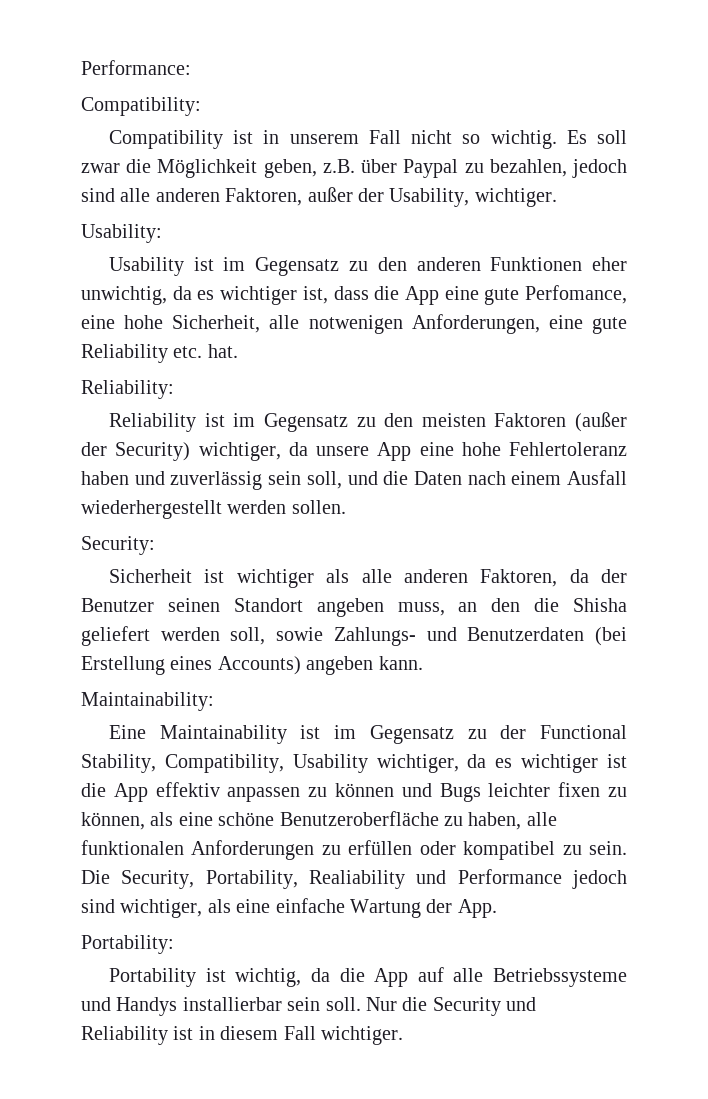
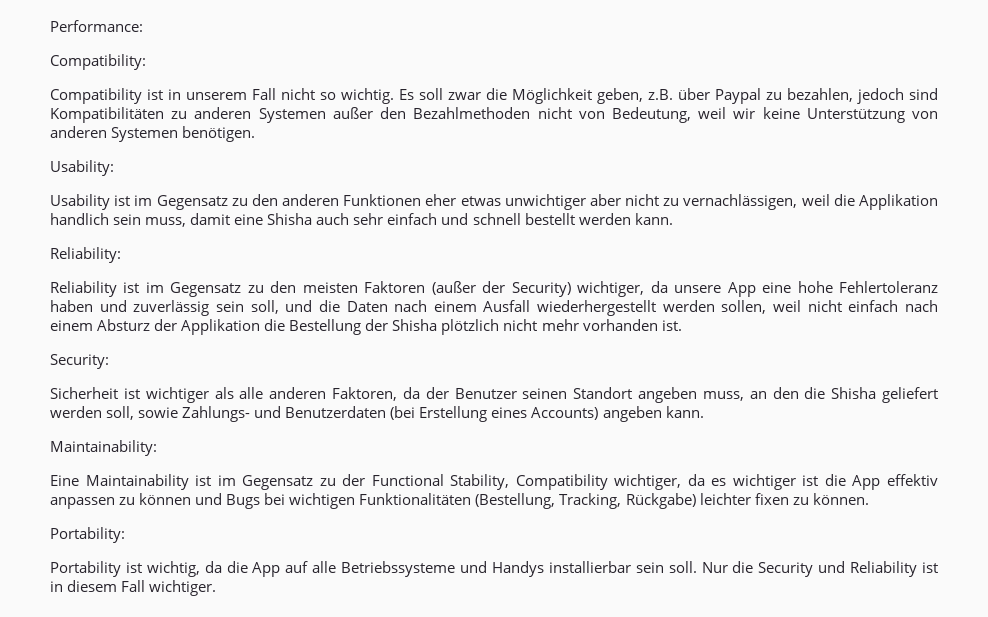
- Es soll zwar die Möglichkeit geben, z.B. über Paypal zu bezahlen, jedoch sind alle anderen Faktoren, außer der Usability, wichtiger.
+ Es soll zwar die Möglichkeit geben, z.B. über Paypal zu bezahlen, jedoch sind Kompatibilitäten zu anderen Systemen außer den Bezahlmethoden nicht von Bedeutung, weil wir keine Unterstützung von anderen Systemen benötigen.
- Usability ist im Gegensatz zu den anderen Funktionen eher unwichtig, da es wichtiger ist, dass die App eine gute Perfomance, eine hohe Sicherheit, alle notwenigen Anforderungen, eine gute Reliability etc. hat.
+ Usability ist im Gegensatz zu den anderen Funktionen eher etwas unwichtiger aber nicht zu vernachlässigen, weil die Applikation handlich sein muss, damit eine Shisha auch sehr einfach und schnell bestellt werden kann.
- Reliability ist im Gegensatz zu den meisten Faktoren (außer der Security) wichtiger, da unsere App eine hohe Fehlertoleranz haben und zuverlässig sein soll, und die Daten nach einem Ausfall wiederhergestellt werden sollen.
+ Reliability ist im Gegensatz zu den meisten Faktoren (außer der Security) wichtiger, da unsere App eine hohe Fehlertoleranz haben und zuverlässig sein soll, und die Daten nach einem Ausfall wiederhergestellt werden sollen, weil nicht einfach nach einem Absturz der Applikation die Bestellung der Shisha plötzlich nicht mehr vorhanden ist.
- Eine Maintainability ist im Gegensatz zu der Functional Stability, Compatibility, Usability wichtiger, da es wichtiger ist die App effektiv anpassen zu können und Bugs leichter fixen zu können, als eine schöne Benutzeroberfläche zu haben, alle funktionalen Anforderungen zu erfüllen oder kompatibel zu sein. Die Security, Portability, Realiability und Performance jedoch sind wichtiger, als eine einfache Wartung der App.
+ Eine Maintainability ist im Gegensatz zu der Functional Stability, Compatibility wichtiger, da es wichtiger ist die App effektiv anpassen zu können und Bugs bei wichtigen Funktionalitäten (Bestellung, Tracking, Rückgabe) leichter fixen zu können.

